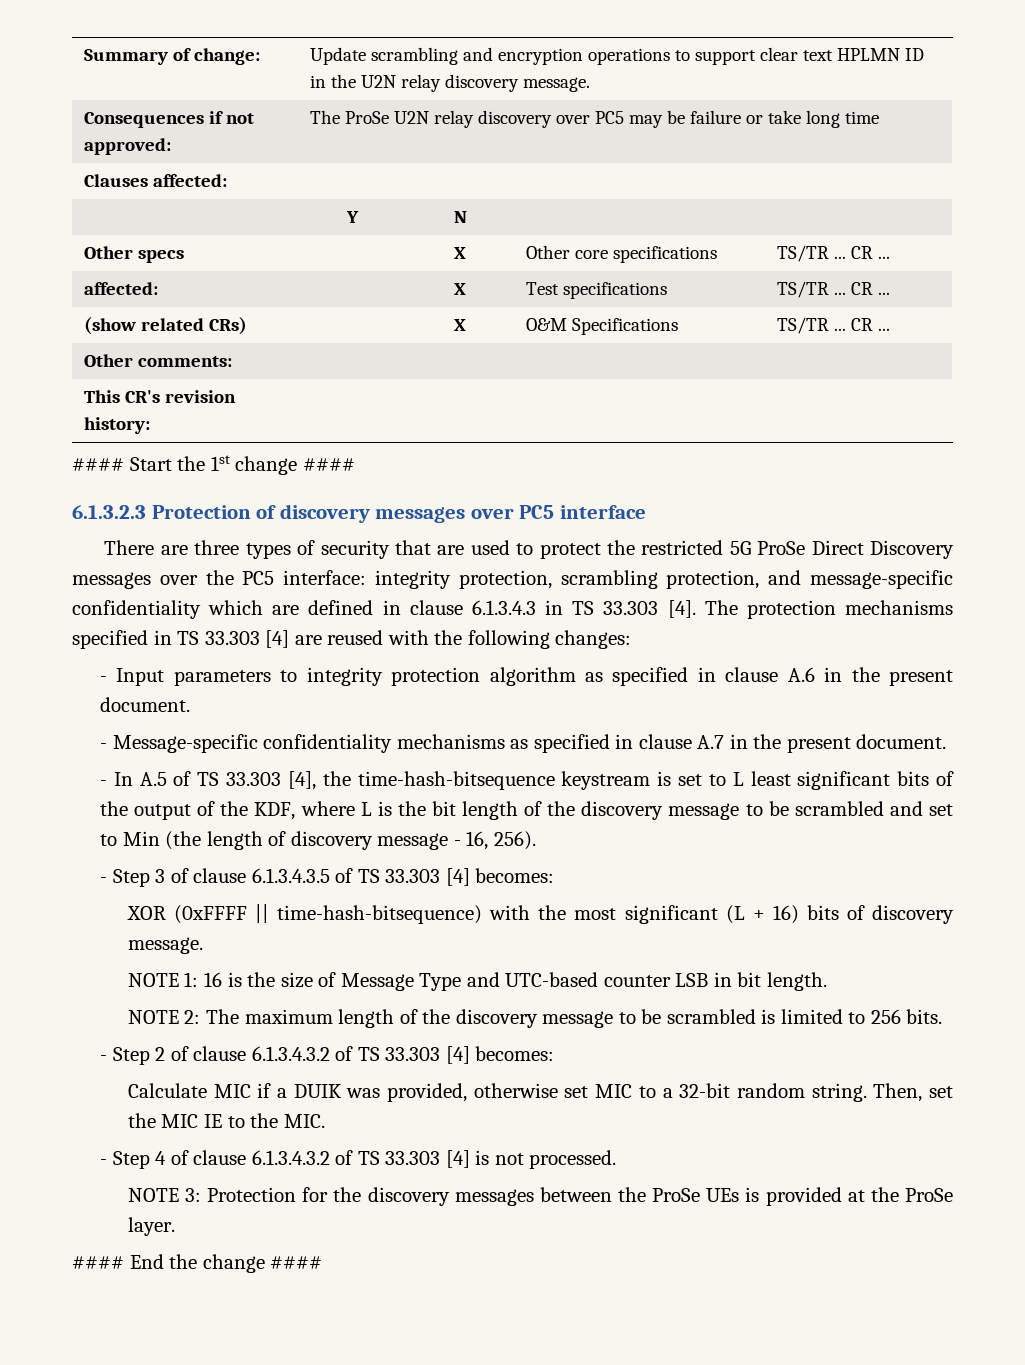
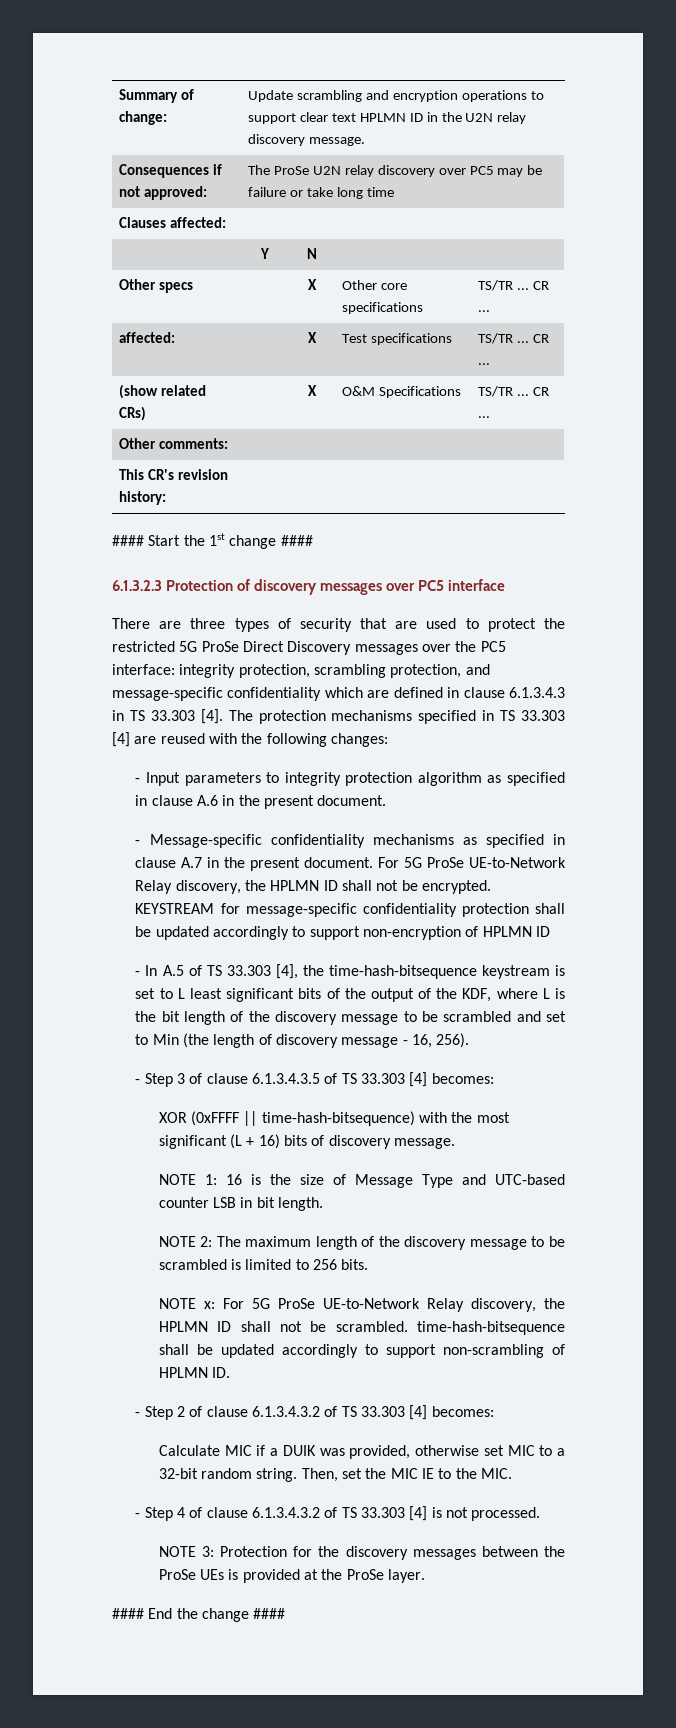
+ For 5G ProSe UE-to-Network Relay discovery, the HPLMN ID shall not be encrypted. KEYSTREAM for message-specific confidentiality protection shall be updated accordingly to support non-encryption of HPLMN ID
+ NOTE x: For 5G ProSe UE-to-Network Relay discovery, the HPLMN ID shall not be scrambled. time-hash-bitsequence shall be updated accordingly to support non-scrambling of HPLMN ID.

